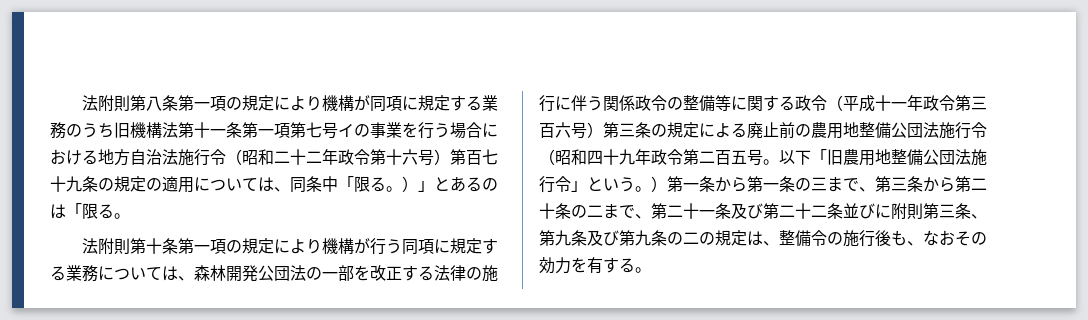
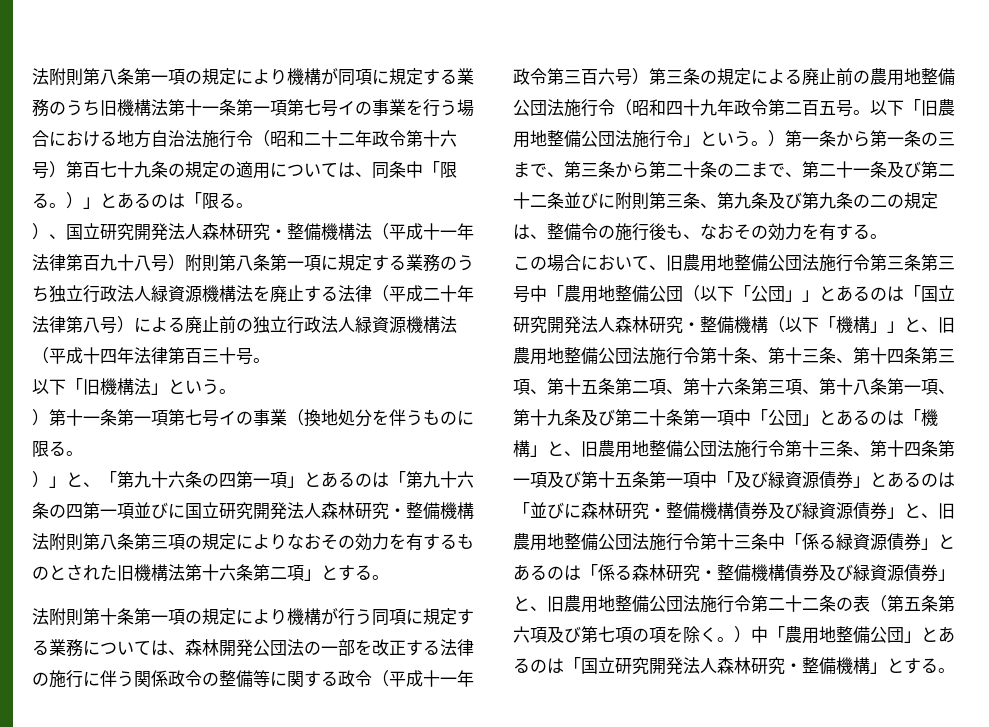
+ ）、国立研究開発法人森林研究・整備機構法（平成十一年法律第百九十八号）附則第八条第一項に規定する業務のうち独立行政法人緑資源機構法を廃止する法律（平成二十年法律第八号）による廃止前の独立行政法人緑資源機構法（平成十四年法律第百三十号。
+ 以下「旧機構法」という。
+ ）第十一条第一項第七号イの事業（換地処分を伴うものに限る。
+ ）」と、「第九十六条の四第一項」とあるのは「第九十六条の四第一項並びに国立研究開発法人森林研究・整備機構法附則第八条第三項の規定によりなおその効力を有するものとされた旧機構法第十六条第二項」とする。
+ この場合において、旧農用地整備公団法施行令第三条第三号中「農用地整備公団（以下「公団」」とあるのは「国立研究開発法人森林研究・整備機構（以下「機構」」と、旧農用地整備公団法施行令第十条、第十三条、第十四条第三項、第十五条第二項、第十六条第三項、第十八条第一項、第十九条及び第二十条第一項中「公団」とあるのは「機構」と、旧農用地整備公団法施行令第十三条、第十四条第一項及び第十五条第一項中「及び緑資源債券」とあるのは「並びに森林研究・整備機構債券及び緑資源債券」と、旧農用地整備公団法施行令第十三条中「係る緑資源債券」とあるのは「係る森林研究・整備機構債券及び緑資源債券」と、旧農用地整備公団法施行令第二十二条の表（第五条第六項及び第七項の項を除く。）中「農用地整備公団」とあるのは「国立研究開発法人森林研究・整備機構」とする。

